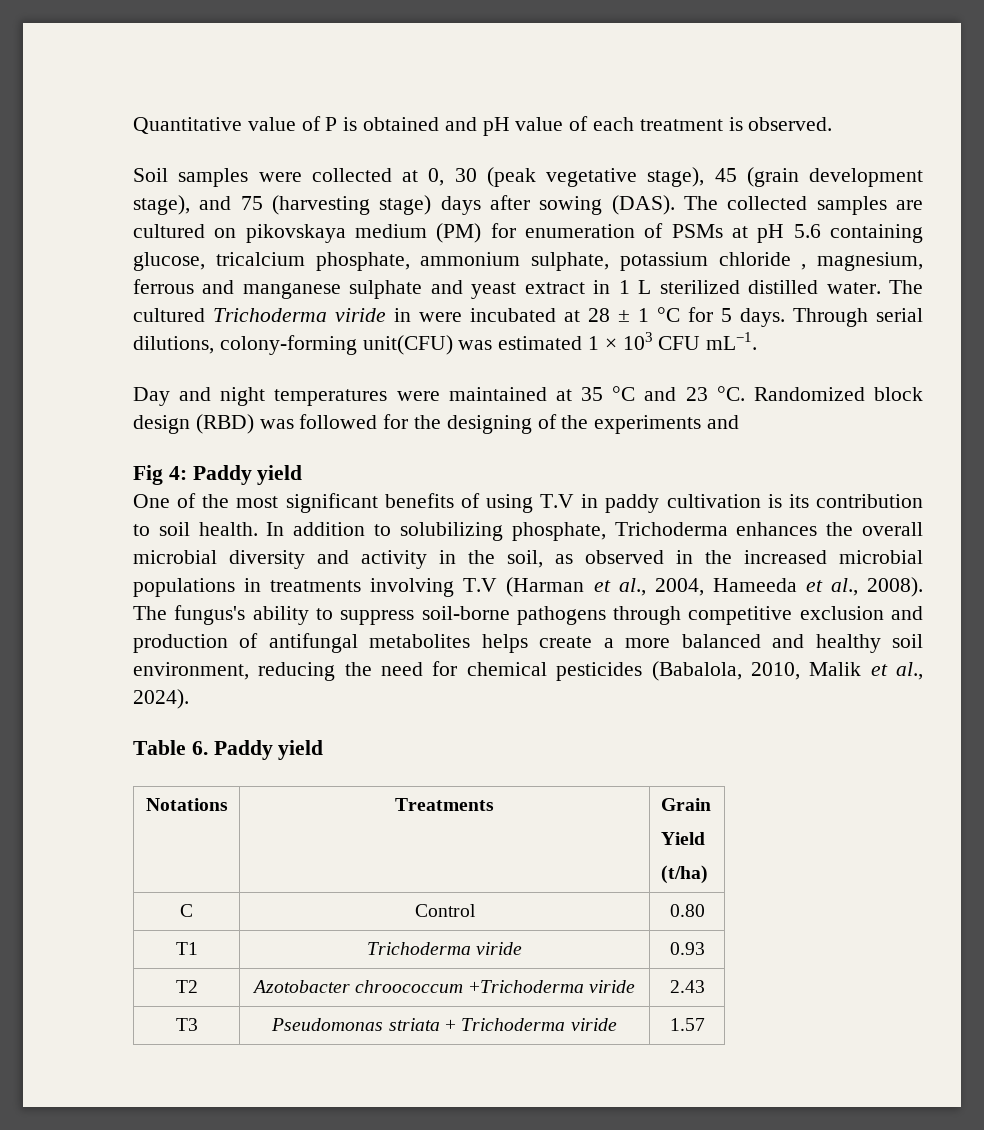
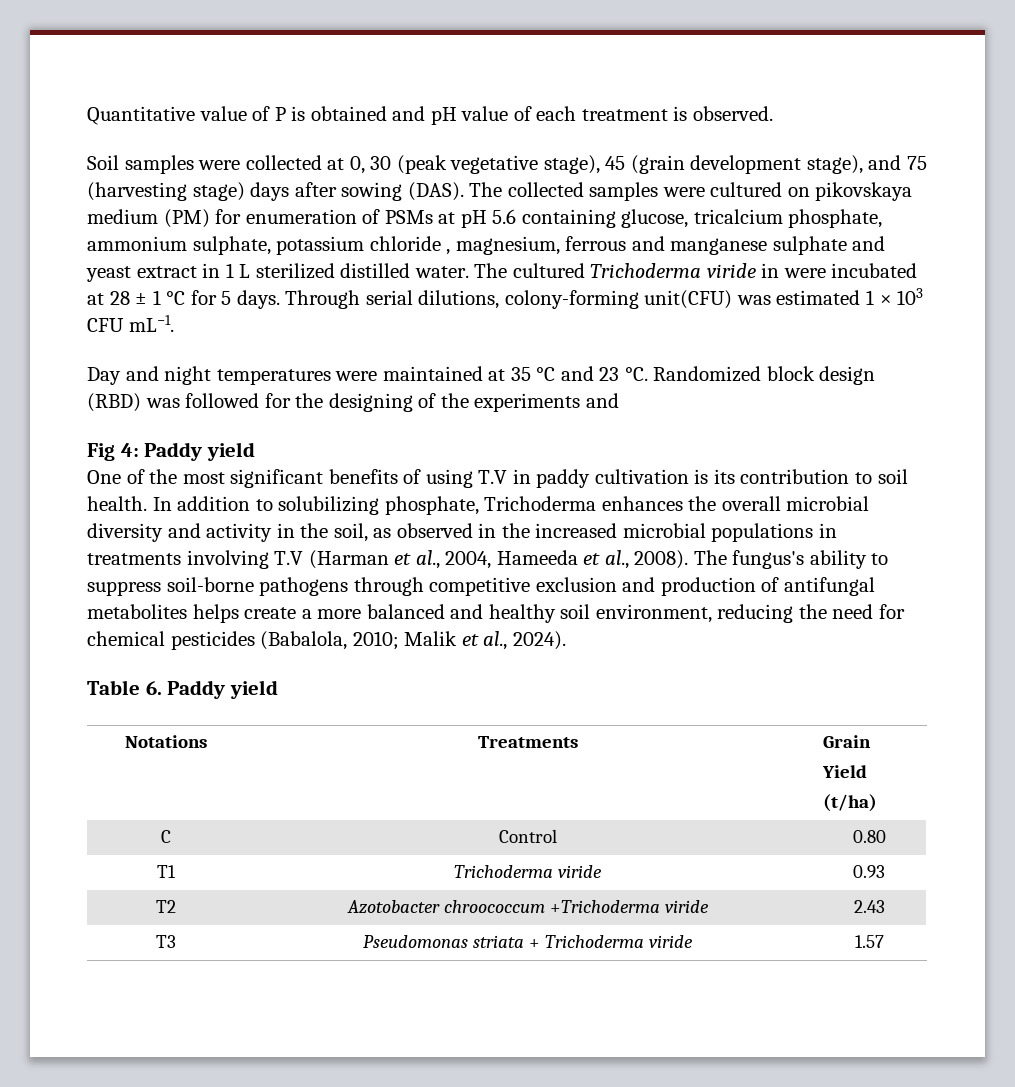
- The collected samples are cultured on pikovskaya medium (PM) for enumeration of PSMs at pH 5.6 containing glucose, tricalcium phosphate, ammonium sulphate, potassium chloride , magnesium, ferrous and manganese sulphate and yeast extract in 1 L sterilized distilled water.
+ The collected samples were cultured on pikovskaya medium (PM) for enumeration of PSMs at pH 5.6 containing glucose, tricalcium phosphate, ammonium sulphate, potassium chloride , magnesium, ferrous and manganese sulphate and yeast extract in 1 L sterilized distilled water.
- The fungus's ability to suppress soil-borne pathogens through competitive exclusion and production of antifungal metabolites helps create a more balanced and healthy soil environment, reducing the need for chemical pesticides (Babalola, 2010, Malik et al., 2024).
+ The fungus's ability to suppress soil-borne pathogens through competitive exclusion and production of antifungal metabolites helps create a more balanced and healthy soil environment, reducing the need for chemical pesticides (Babalola, 2010; Malik et al., 2024).

